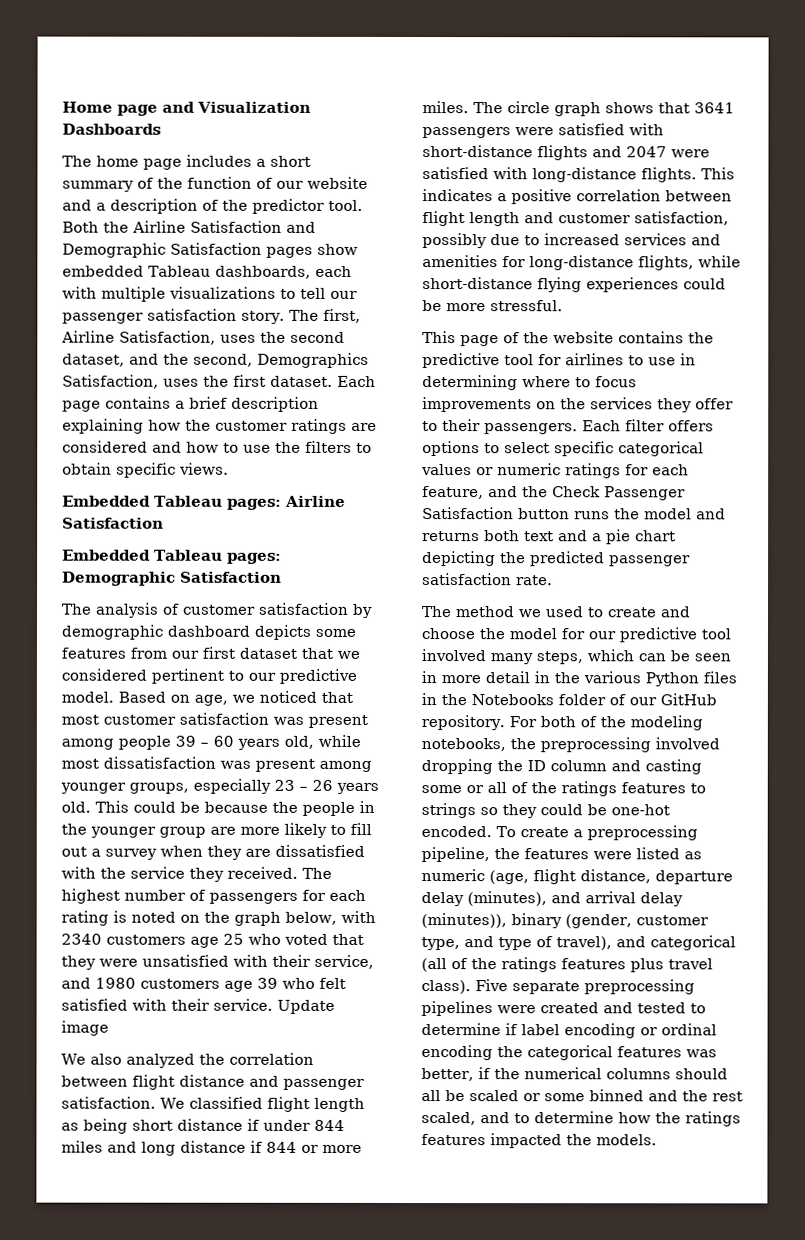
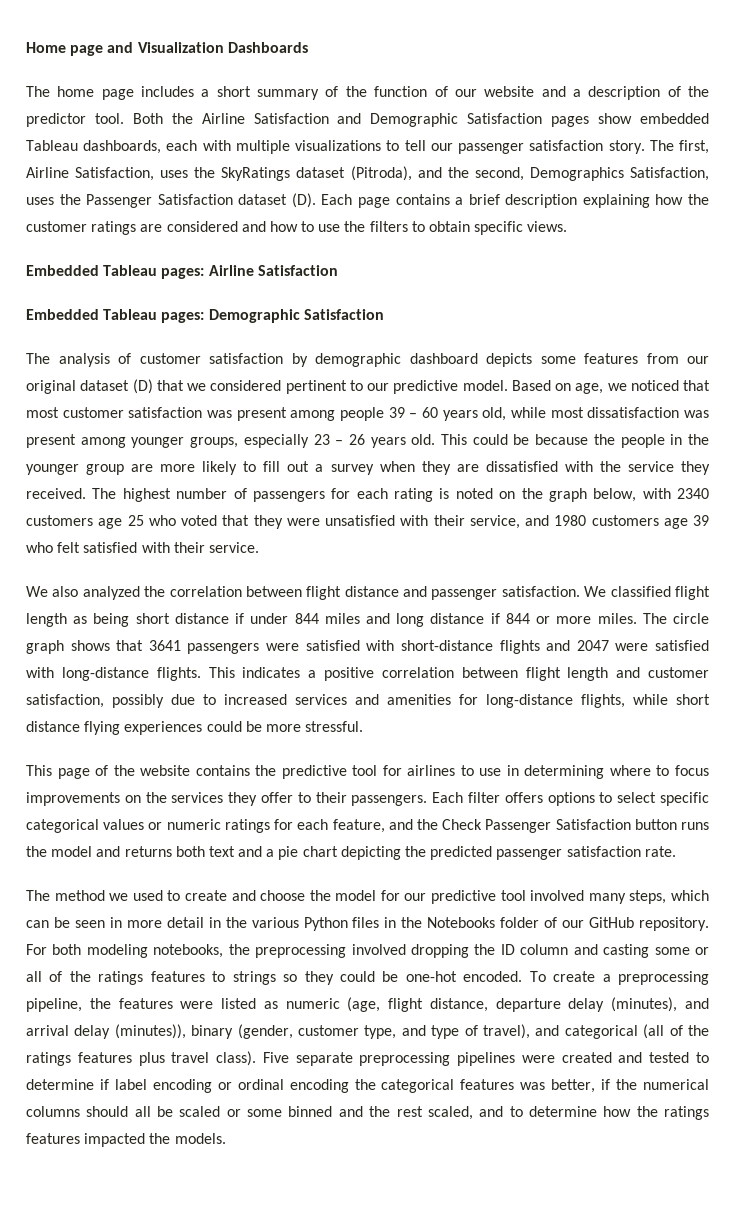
- The first, Airline Satisfaction, uses the second dataset, and the second, Demographics Satisfaction, uses the first dataset. Each page contains a brief description explaining how the customer ratings are considered and how to use the filters to obtain specific views.
+ The first, Airline Satisfaction, uses the SkyRatings dataset (Pitroda), and the second, Demographics Satisfaction, uses the Passenger Satisfaction dataset (D). Each page contains a brief description explaining how the customer ratings are considered and how to use the filters to obtain specific views.
- The analysis of customer satisfaction by demographic dashboard depicts some features from our first dataset that we considered pertinent to our predictive model.
+ The analysis of customer satisfaction by demographic dashboard depicts some features from our original dataset (D) that we considered pertinent to our predictive model.
- Update image
- This indicates a positive correlation between flight length and customer satisfaction, possibly due to increased services and amenities for long-distance flights, while short-distance flying experiences could be more stressful.
+ This indicates a positive correlation between flight length and customer satisfaction, possibly due to increased services and amenities for long-distance flights, while short distance flying experiences could be more stressful.
- For both of the modeling notebooks, the preprocessing involved dropping the ID column and casting some or all of the ratings features to strings so they could be one-hot encoded.
+ For both modeling notebooks, the preprocessing involved dropping the ID column and casting some or all of the ratings features to strings so they could be one-hot encoded.

